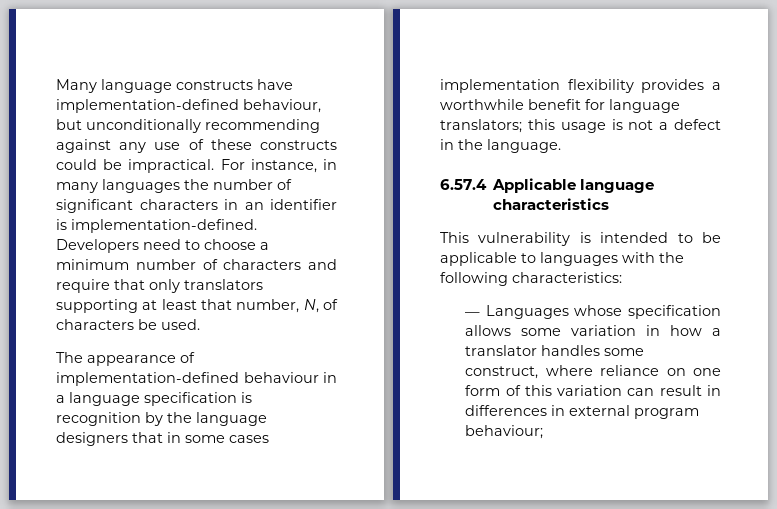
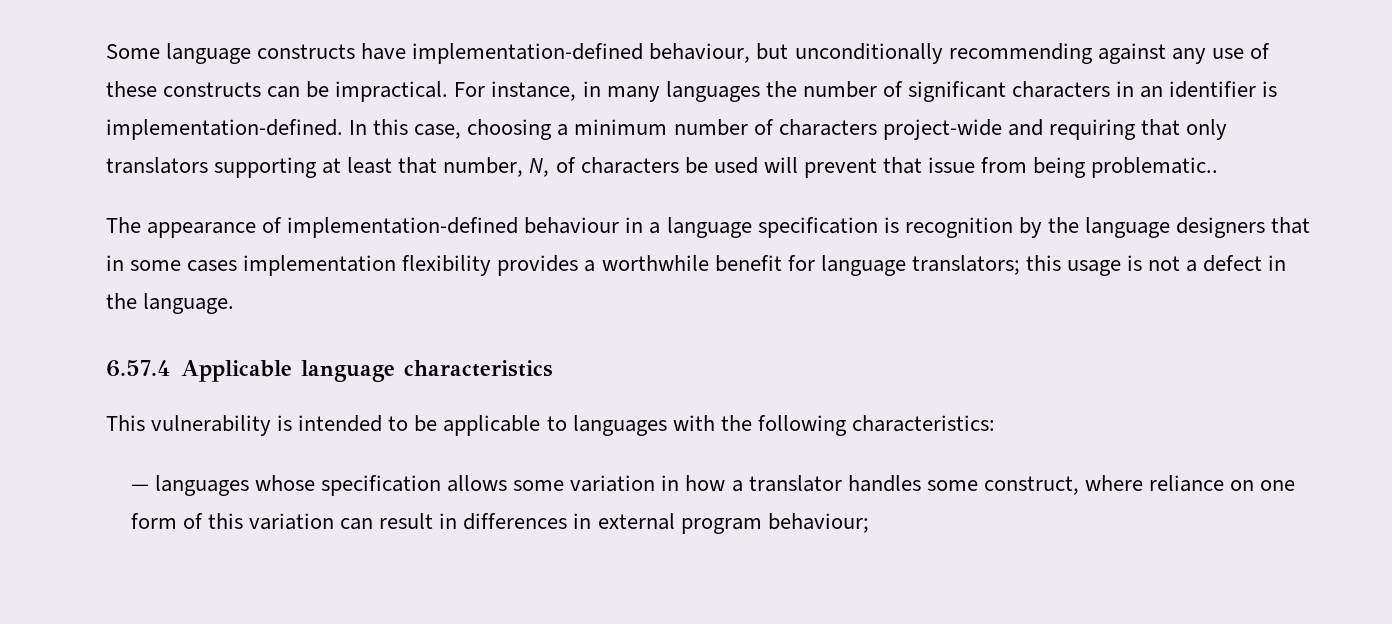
- Many language constructs have implementation-defined behaviour, but unconditionally recommending against any use of these constructs could be impractical.
+ Some language constructs have implementation-defined behaviour, but unconditionally recommending against any use of these constructs can be impractical.
- Developers need to choose a minimum number of characters and require that only translators supporting at least that number, N, of characters be used.
+ In this case, choosing a minimum number of characters project-wide and requiring that only translators supporting at least that number, N, of characters be used will prevent that issue from being problematic..
- — Languages whose specification allows some variation in how a translator handles some construct, where reliance on one form of this variation can result in differences in external program behaviour;
+ — languages whose specification allows some variation in how a translator handles some construct, where reliance on one form of this variation can result in differences in external program behaviour;

